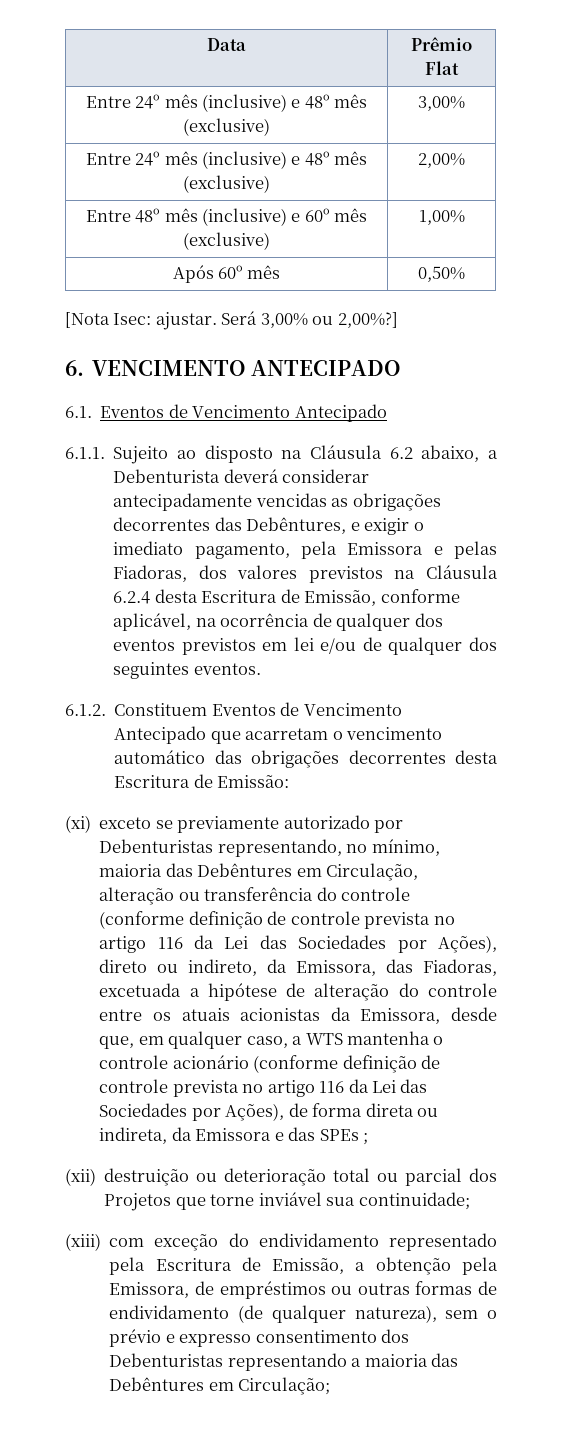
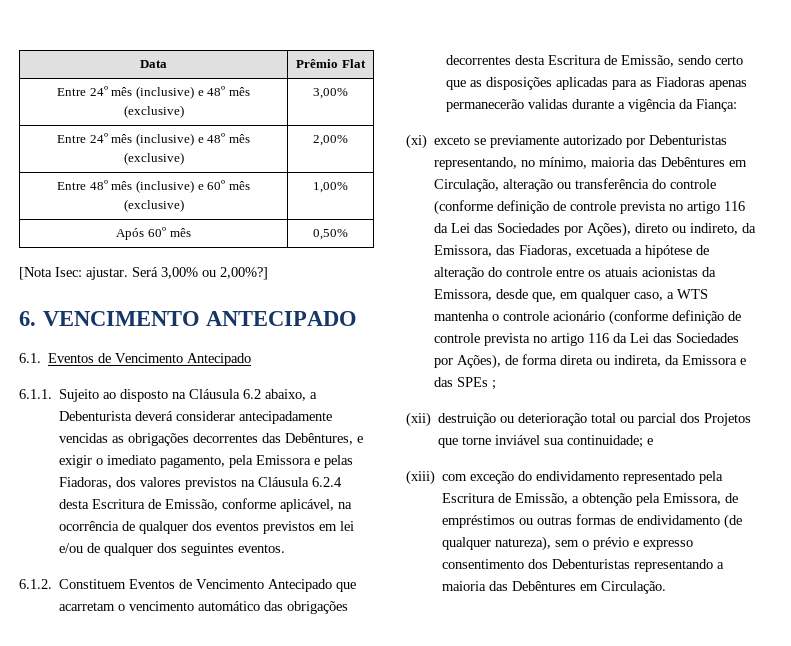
- 6.1.2. Constituem Eventos de Vencimento Antecipado que acarretam o vencimento automático das obrigações decorrentes desta Escritura de Emissão:
+ 6.1.2. Constituem Eventos de Vencimento Antecipado que acarretam o vencimento automático das obrigações decorrentes desta Escritura de Emissão, sendo certo que as disposições aplicadas para as Fiadoras apenas permanecerão validas durante a vigência da Fiança:
- (xii) destruição ou deterioração total ou parcial dos Projetos que torne inviável sua continuidade;
+ (xii) destruição ou deterioração total ou parcial dos Projetos que torne inviável sua continuidade; e
- (xiii) com exceção do endividamento representado pela Escritura de Emissão, a obtenção pela Emissora, de empréstimos ou outras formas de endividamento (de qualquer natureza), sem o prévio e expresso consentimento dos Debenturistas representando a maioria das Debêntures em Circulação;
+ (xiii) com exceção do endividamento representado pela Escritura de Emissão, a obtenção pela Emissora, de empréstimos ou outras formas de endividamento (de qualquer natureza), sem o prévio e expresso consentimento dos Debenturistas representando a maioria das Debêntures em Circulação.

